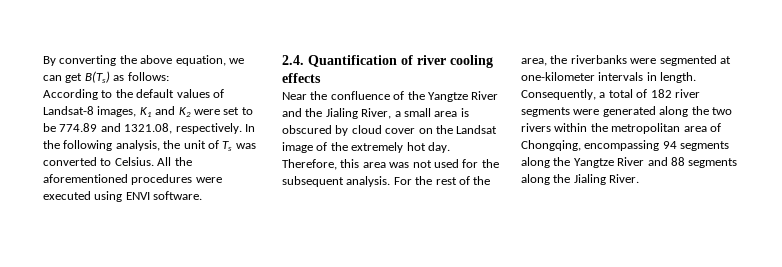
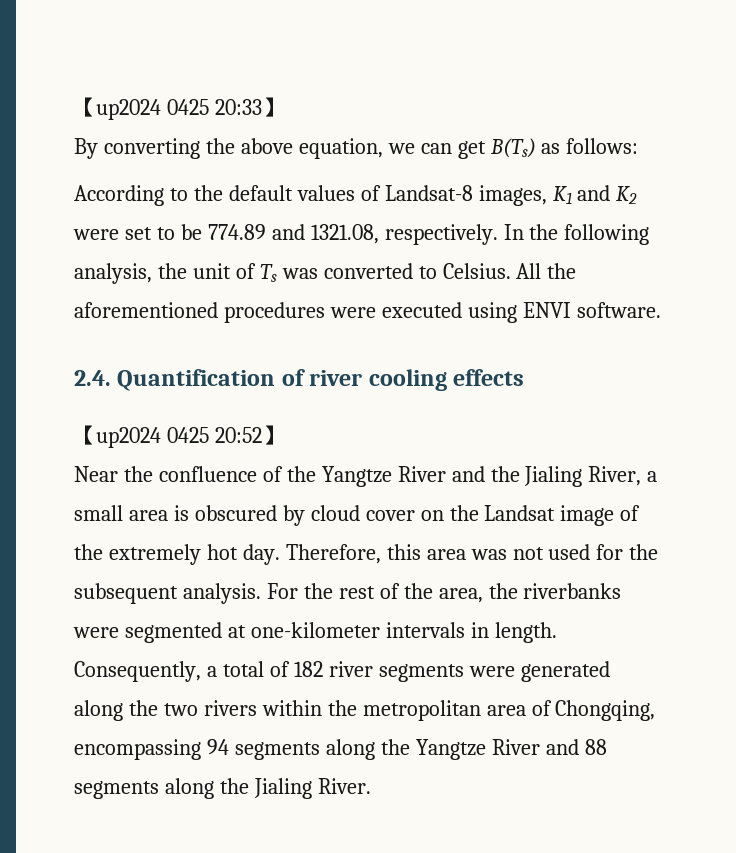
+ 【up2024 0425 20:33】
+ 【up2024 0425 20:52】

